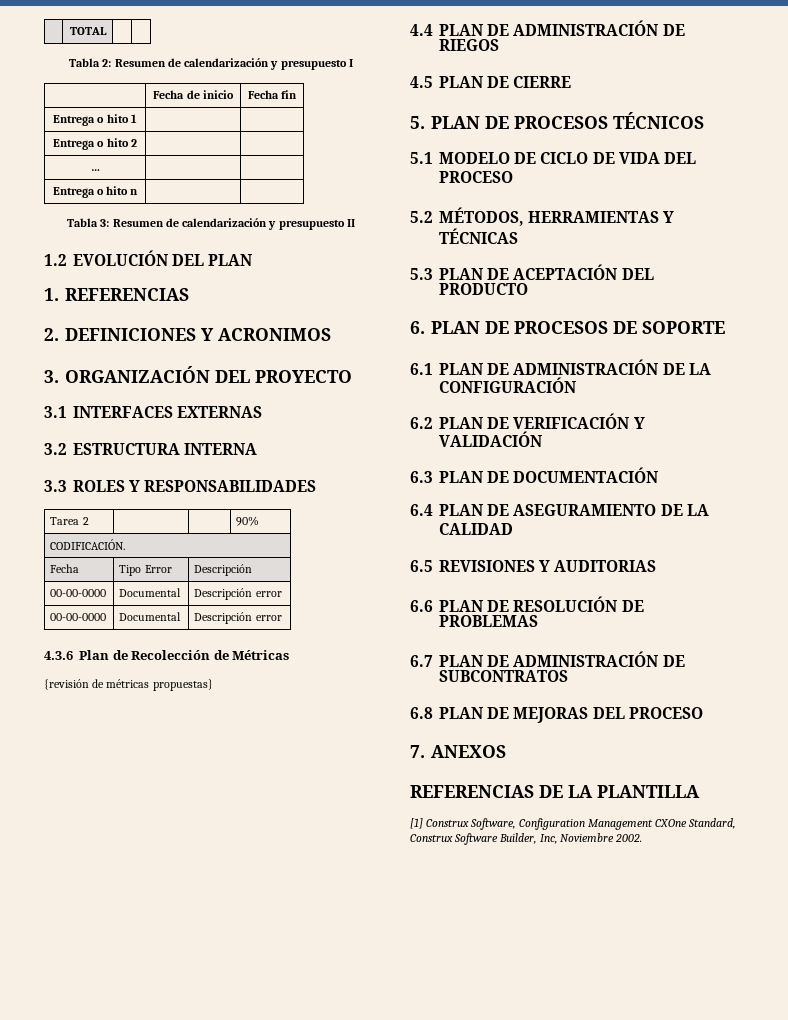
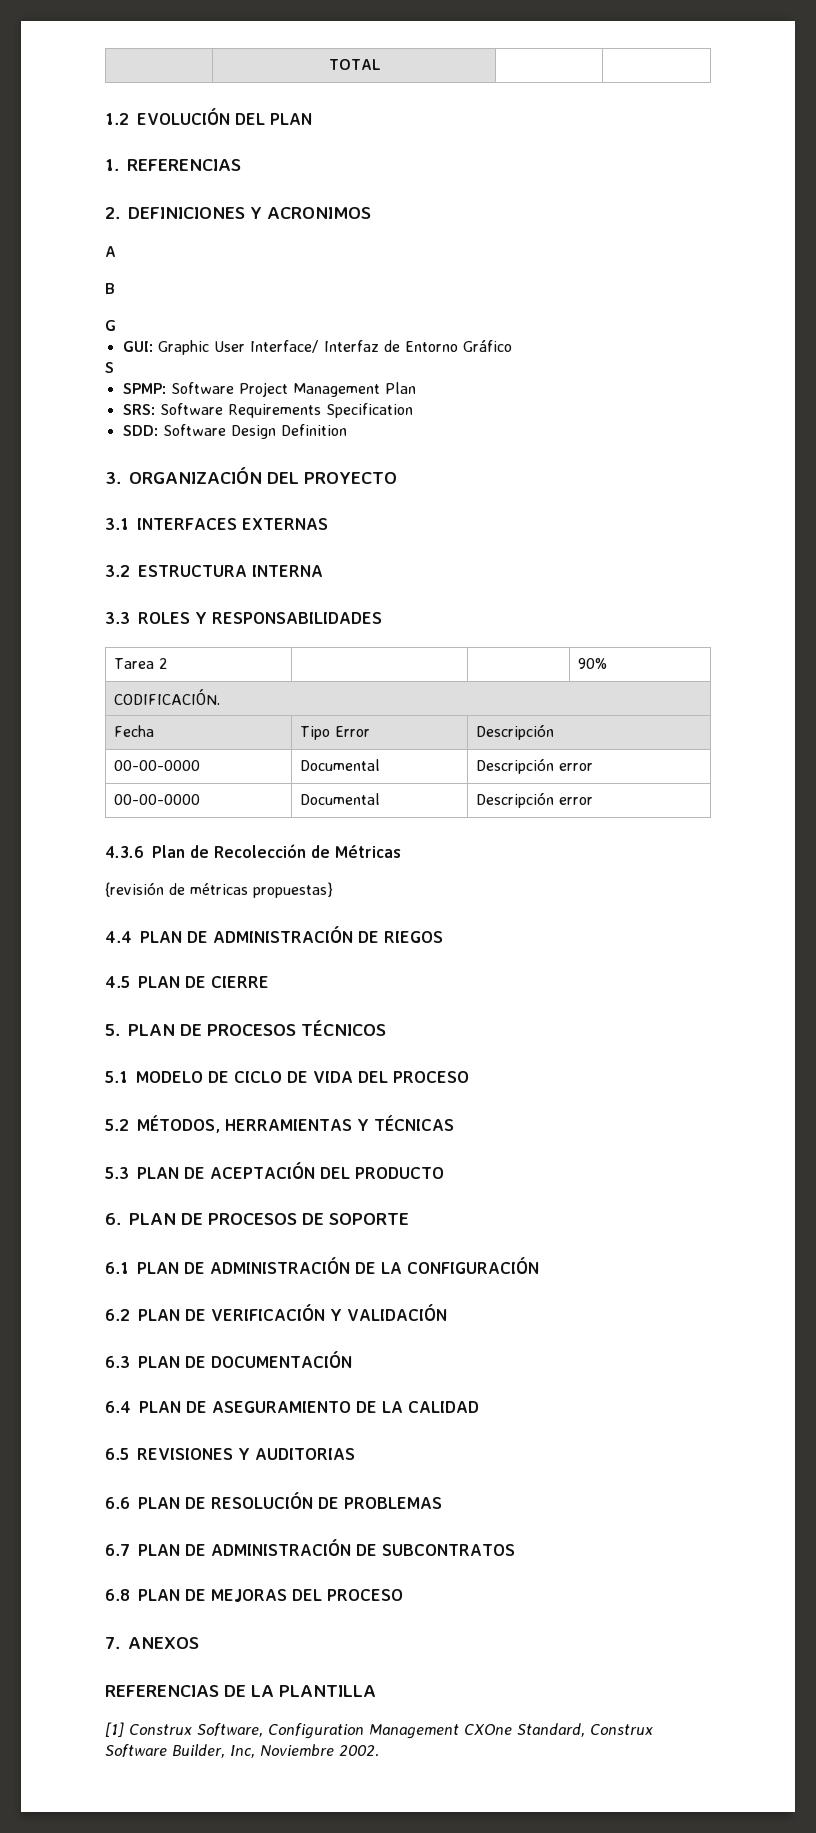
- Tabla 2: Resumen de calendarización y presupuesto I
- | Fecha de inicio | Fecha fin
- Entrega o hito 1 | |
- Entrega o hito 2 | |
- … | |
- Entrega o hito n | |
- Tabla 3: Resumen de calendarización y presupuesto II
+ A
+ B
+ G
+ GUI: Graphic User Interface/ Interfaz de Entorno Gráfico
+ S
+ SPMP: Software Project Management Plan
+ SRS: Software Requirements Specification
+ SDD: Software Design Definition

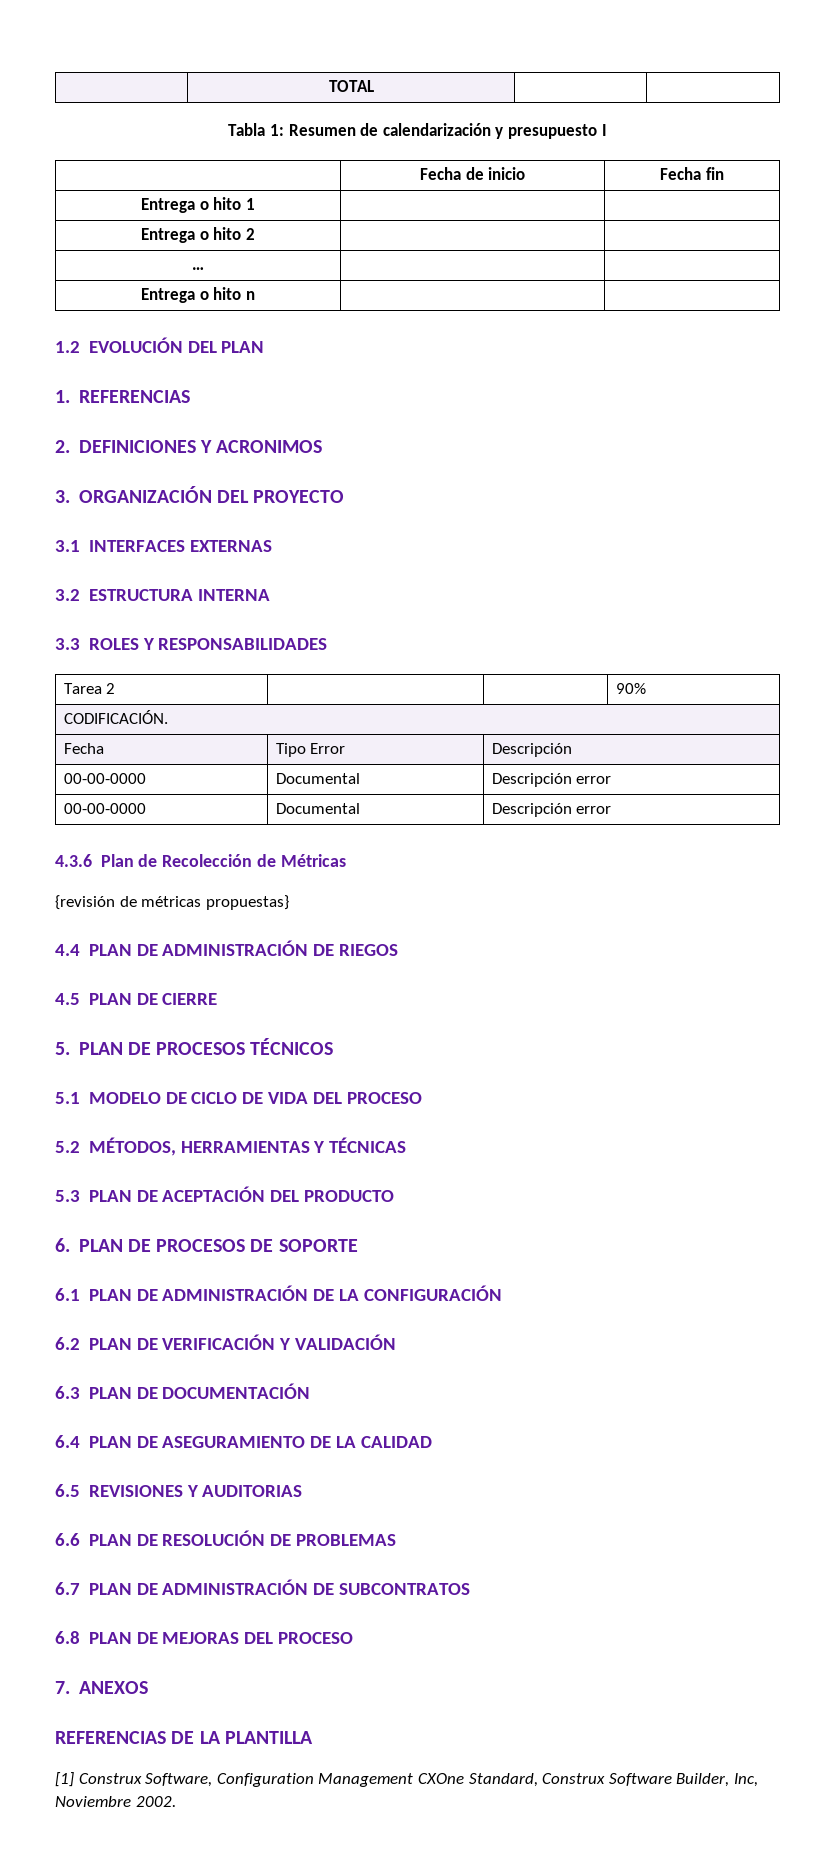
+ Tabla 1: Resumen de calendarización y presupuesto I
+ | Fecha de inicio | Fecha fin
+ Entrega o hito 1 | |
+ Entrega o hito 2 | |
+ … | |
+ Entrega o hito n | |
- A
- B
- G
- GUI: Graphic User Interface/ Interfaz de Entorno Gráfico
- S
- SPMP: Software Project Management Plan
- SRS: Software Requirements Specification
- SDD: Software Design Definition

